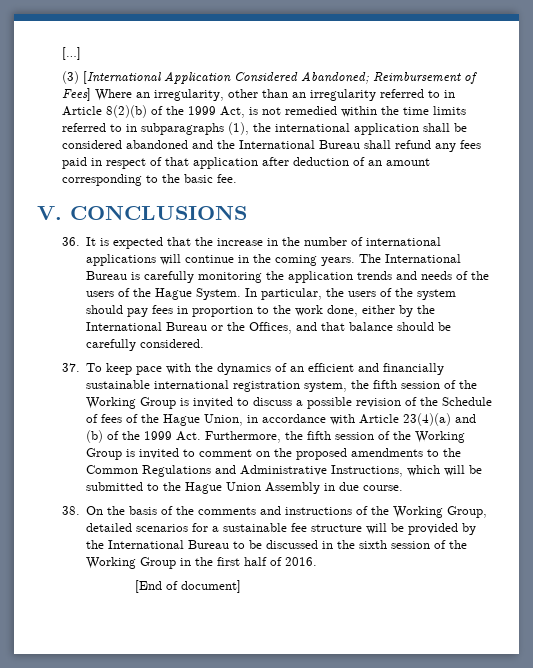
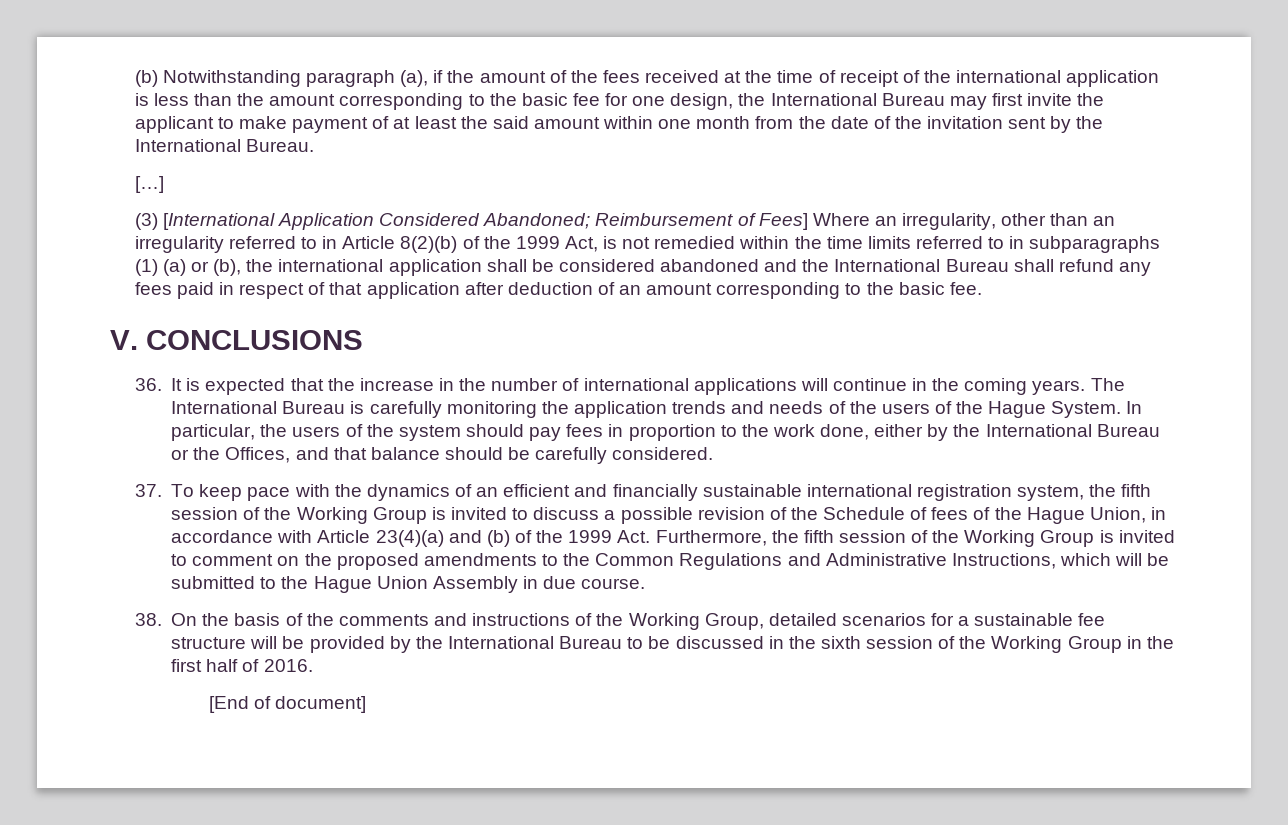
+ (b) Notwithstanding paragraph (a), if the amount of the fees received at the time of receipt of the international application is less than the amount corresponding to the basic fee for one design, the International Bureau may first invite the applicant to make payment of at least the said amount within one month from the date of the invitation sent by the International Bureau.
- Reimbursement of Fees] Where an irregularity, other than an irregularity referred to in Article 8(2)(b) of the 1999 Act, is not remedied within the time limits referred to in subparagraphs (1), the international application shall be considered abandoned and the International Bureau shall refund any fees paid in respect of that application after deduction of an amount corresponding to the basic fee.
+ Reimbursement of Fees] Where an irregularity, other than an irregularity referred to in Article 8(2)(b) of the 1999 Act, is not remedied within the time limits referred to in subparagraphs (1) (a) or (b), the international application shall be considered abandoned and the International Bureau shall refund any fees paid in respect of that application after deduction of an amount corresponding to the basic fee.

